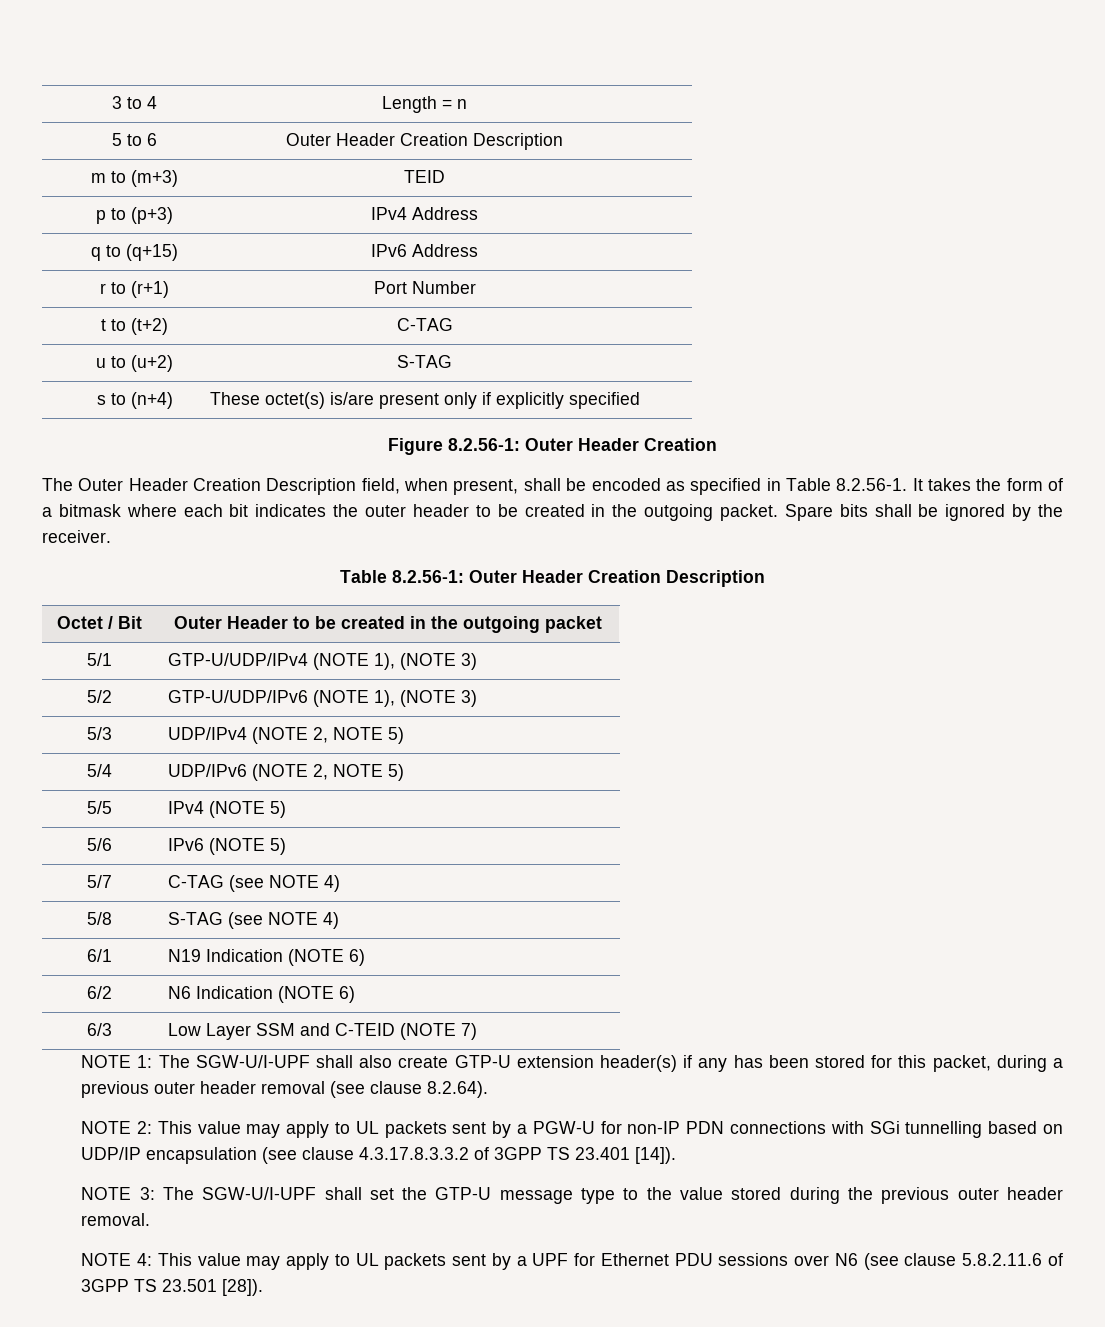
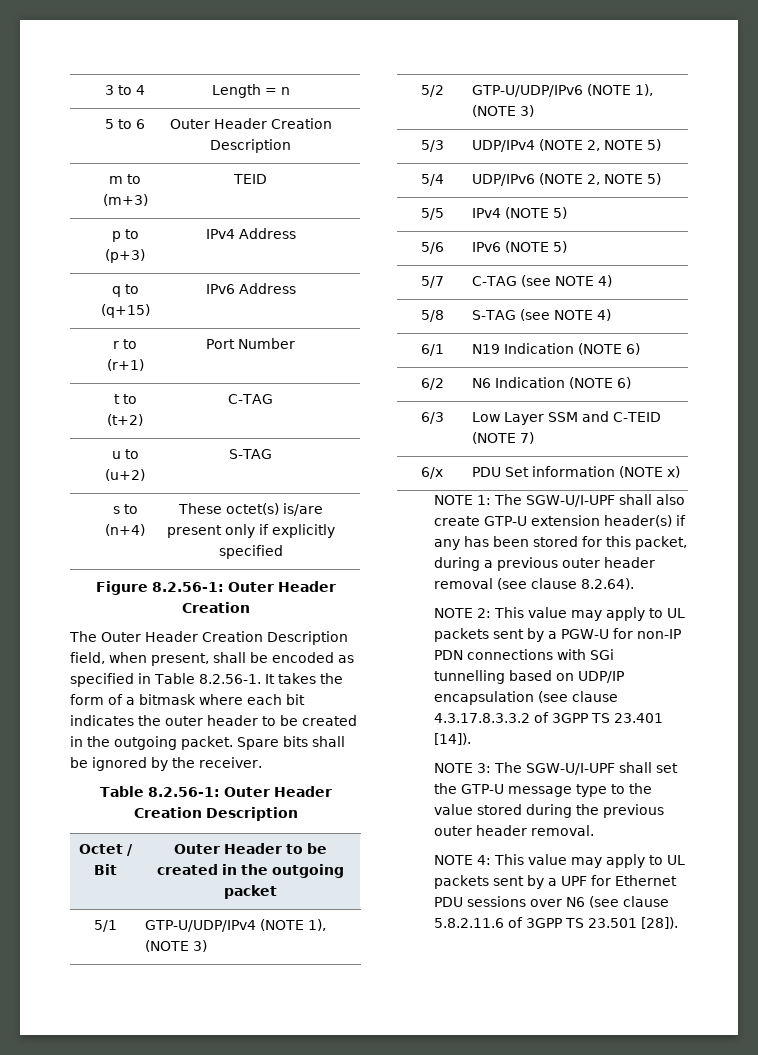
+ 6/x | PDU Set information (NOTE x)

